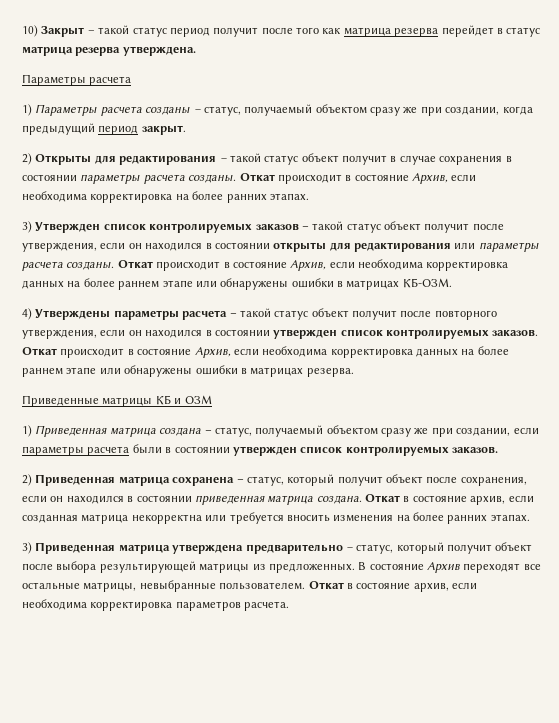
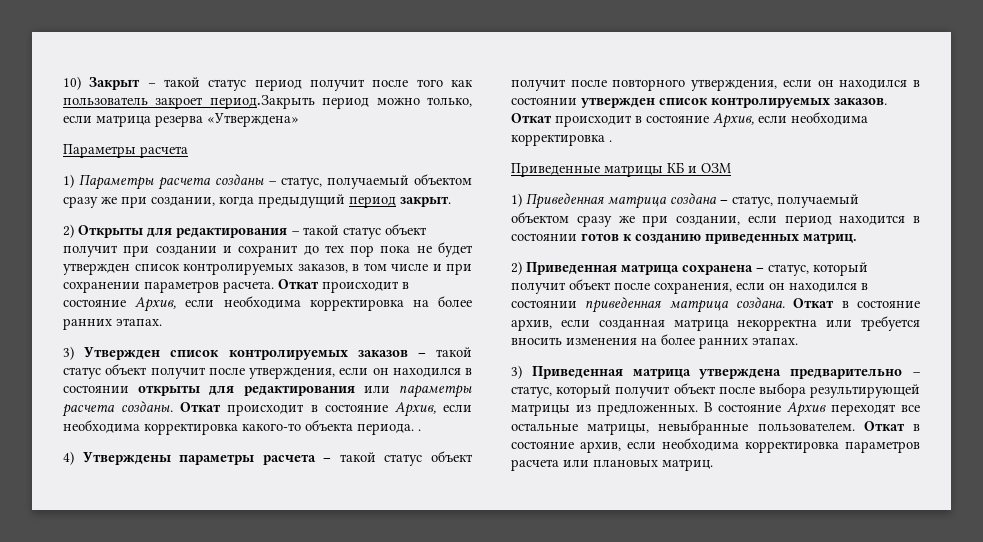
- 10) Закрыт – такой статус период получит после того как матрица резерва перейдет в статус матрица резерва утверждена.
+ 10) Закрыт – такой статус период получит после того как пользователь закроет период.Закрыть период можно только, если матрица резерва «Утверждена»
- 2) Открыты для редактирования – такой статус объект получит в случае сохранения в состоянии параметры расчета созданы.
+ 2) Открыты для редактирования – такой статус объект получит при создании и сохранит до тех пор пока не будет утвержден список контролируемых заказов, в том числе и при сохранении параметров расчета.
- Откат происходит в состояние Архив, если необходима корректировка данных на более раннем этапе или обнаружены ошибки в матрицах КБ-ОЗМ.
+ Откат происходит в состояние Архив, если необходима корректировка какого-то объекта периода. .
- Откат происходит в состояние Архив, если необходима корректировка данных на более раннем этапе или обнаружены ошибки в матрицах резерва.
+ Откат происходит в состояние Архив, если необходима корректировка .
- 1) Приведенная матрица создана – статус, получаемый объектом сразу же при создании, если параметры расчета были в состоянии утвержден список контролируемых заказов.
+ 1) Приведенная матрица создана – статус, получаемый объектом сразу же при создании, если период находится в состоянии готов к созданию приведенных матриц.
- Откат в состояние архив, если необходима корректировка параметров расчета.
+ Откат в состояние архив, если необходима корректировка параметров расчета или плановых матриц.

